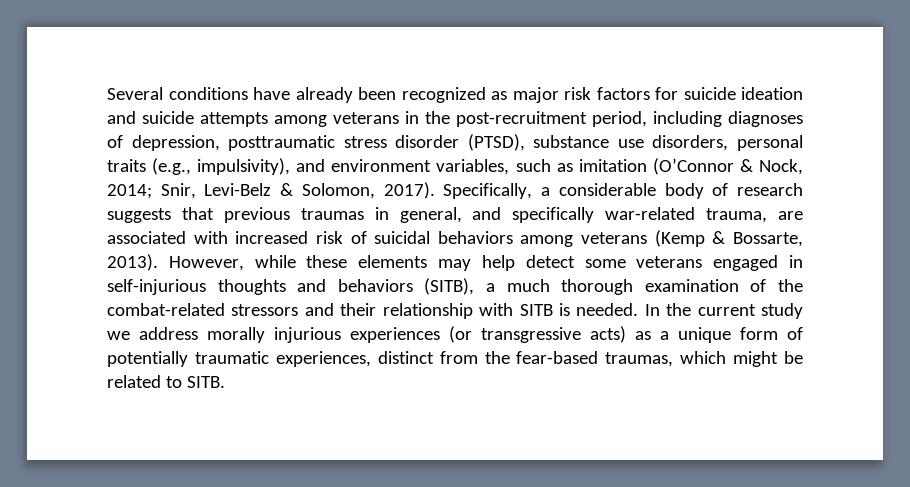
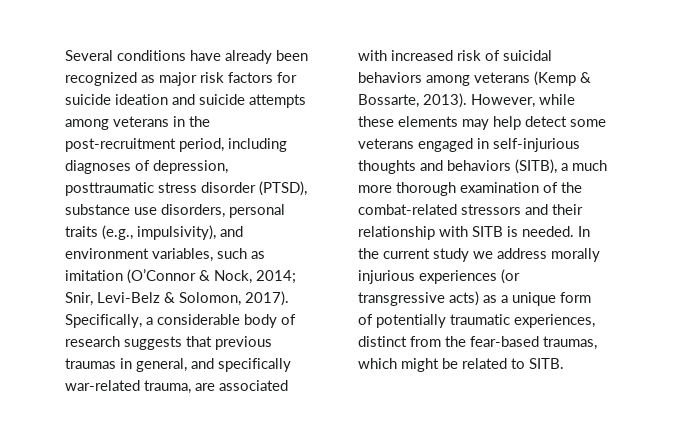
- However, while these elements may help detect some veterans engaged in self-injurious thoughts and behaviors (SITB), a much thorough examination of the combat-related stressors and their relationship with SITB is needed.
+ However, while these elements may help detect some veterans engaged in self-injurious thoughts and behaviors (SITB), a much more thorough examination of the combat-related stressors and their relationship with SITB is needed.

